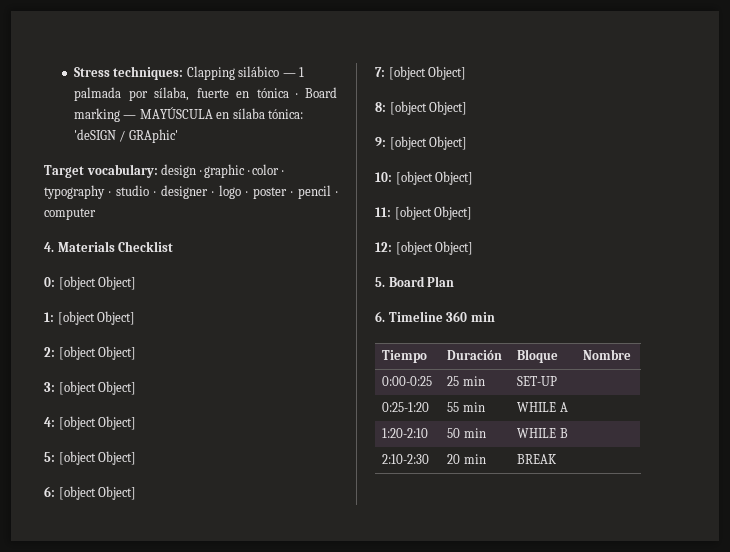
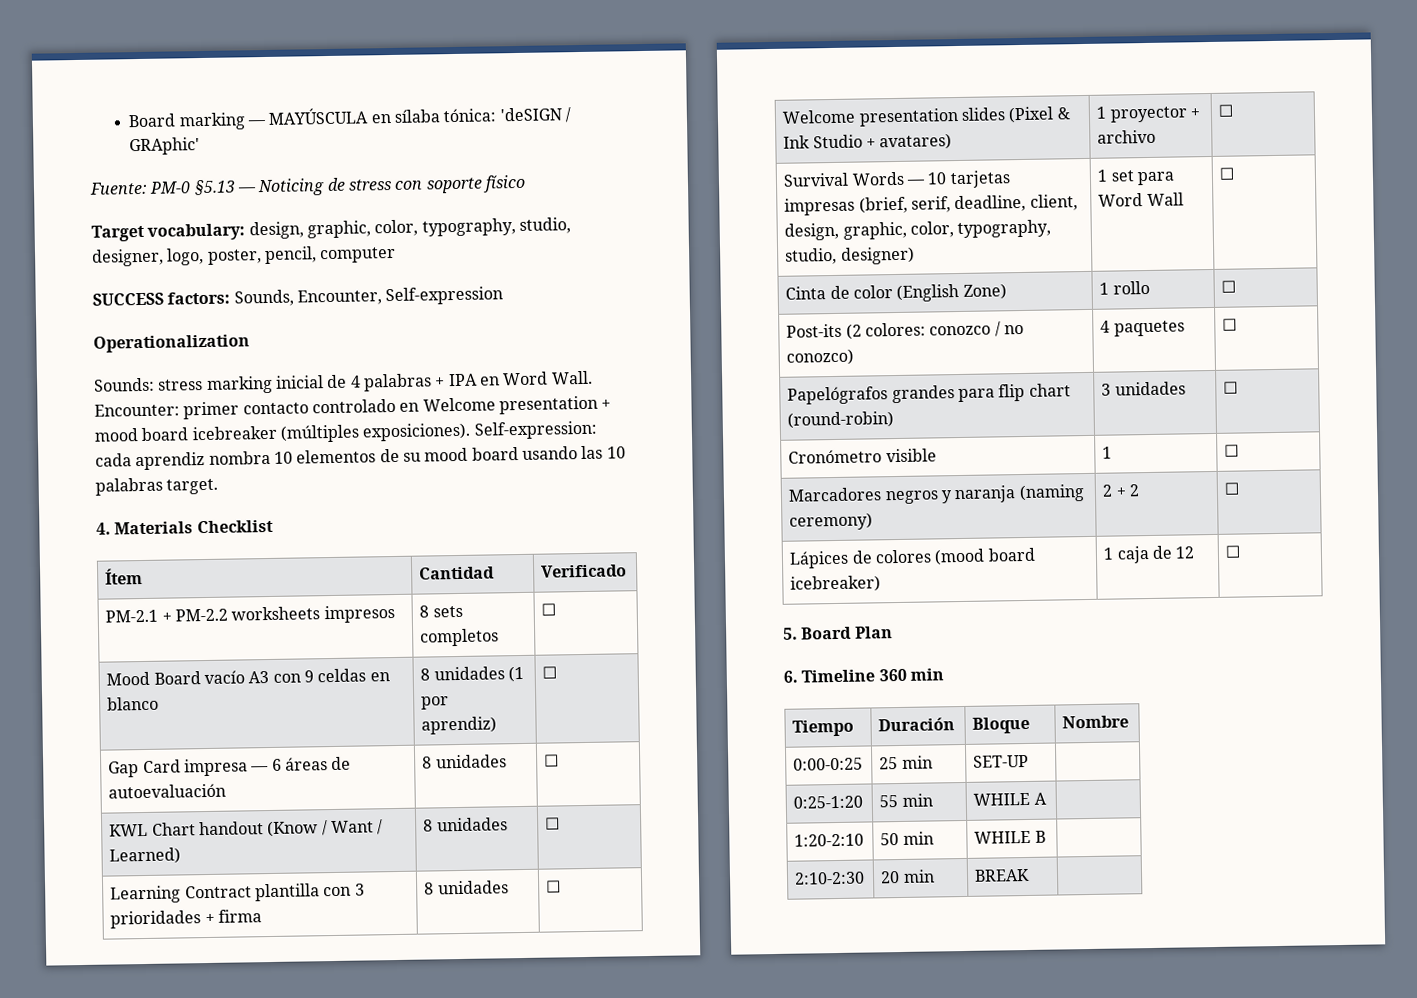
- Stress techniques: Clapping silábico — 1 palmada por sílaba, fuerte en tónica · Board marking — MAYÚSCULA en sílaba tónica: 'deSIGN / GRAphic'
+ Board marking — MAYÚSCULA en sílaba tónica: 'deSIGN / GRAphic'
- Target vocabulary: design · graphic · color · typography · studio · designer · logo · poster · pencil · computer
+ Fuente: PM-0 §5.13 — Noticing de stress con soporte físico
+ Target vocabulary: design, graphic, color, typography, studio, designer, logo, poster, pencil, computer
+ SUCCESS factors: Sounds, Encounter, Self-expression
+ Operationalization
+ Sounds: stress marking inicial de 4 palabras + IPA en Word Wall. Encounter: primer contacto controlado en Welcome presentation + mood board icebreaker (múltiples exposiciones). Self-expression: cada aprendiz nombra 10 elementos de su mood board usando las 10 palabras target.
  4. Materials Checklist
- 0: [object Object]
- 1: [object Object]
- 2: [object Object]
- 3: [object Object]
- 4: [object Object]
- 5: [object Object]
- 6: [object Object]
- 7: [object Object]
- 8: [object Object]
- 9: [object Object]
- 10: [object Object]
- 11: [object Object]
- 12: [object Object]
+ Ítem | Cantidad | Verificado
+ PM-2.1 + PM-2.2 worksheets impresos | 8 sets completos | ☐
+ Mood Board vacío A3 con 9 celdas en blanco | 8 unidades (1 por aprendiz) | ☐
+ Gap Card impresa — 6 áreas de autoevaluación | 8 unidades | ☐
+ KWL Chart handout (Know / Want / Learned) | 8 unidades | ☐
+ Learning Contract plantilla con 3 prioridades + firma | 8 unidades | ☐
+ Welcome presentation slides (Pixel & Ink Studio + avatares) | 1 proyector + archivo | ☐
+ Survival Words — 10 tarjetas impresas (brief, serif, deadline, client, design, graphic, color, typography, studio, designer) | 1 set para Word Wall | ☐
+ Cinta de color (English Zone) | 1 rollo | ☐
+ Post-its (2 colores: conozco / no conozco) | 4 paquetes | ☐
+ Papelógrafos grandes para flip chart (round-robin) | 3 unidades | ☐
+ Cronómetro visible | 1 | ☐
+ Marcadores negros y naranja (naming ceremony) | 2 + 2 | ☐
+ Lápices de colores (mood board icebreaker) | 1 caja de 12 | ☐

